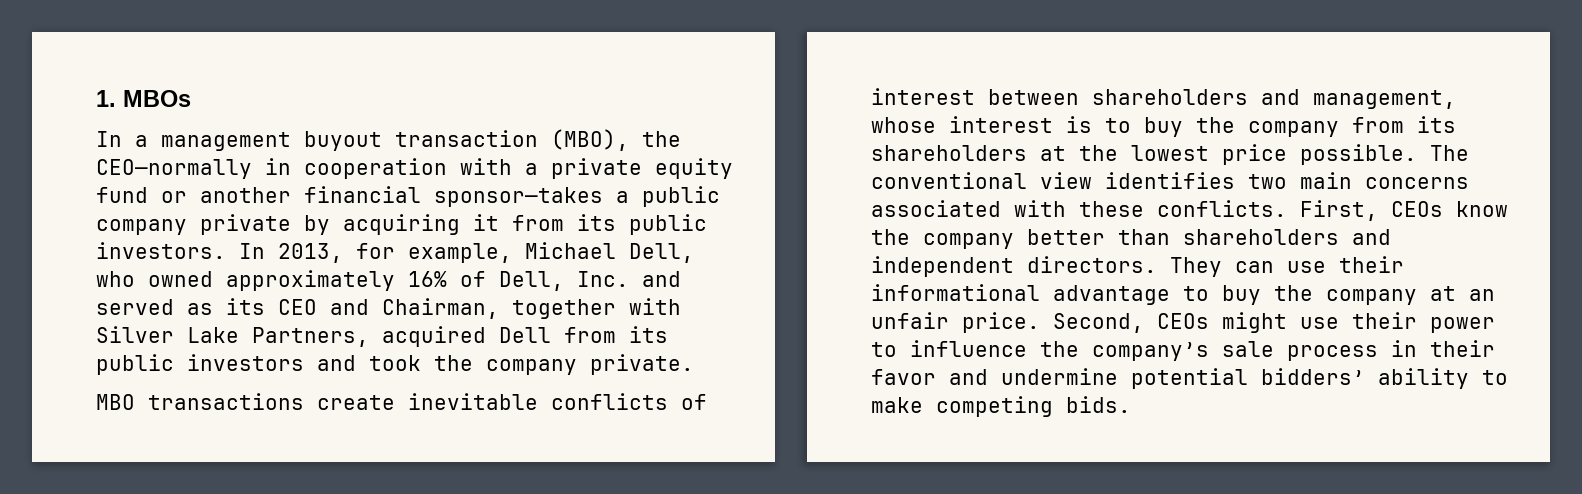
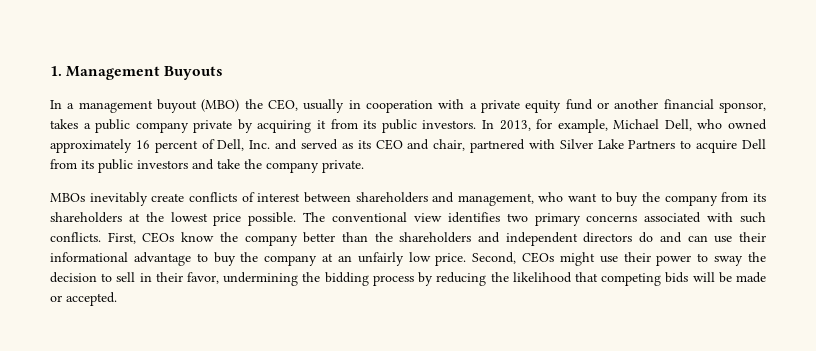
- 1. MBOs
+ 1. Management Buyouts
- In a management buyout transaction (MBO), the CEO—normally in cooperation with a private equity fund or another financial sponsor—takes a public company private by acquiring it from its public investors.
+ In a management buyout (MBO) the CEO, usually in cooperation with a private equity fund or another financial sponsor, takes a public company private by acquiring it from its public investors.
- In 2013, for example, Michael Dell, who owned approximately 16% of Dell, Inc. and served as its CEO and Chairman, together with Silver Lake Partners, acquired Dell from its public investors and took the company private.
+ In 2013, for example, Michael Dell, who owned approximately 16 percent of Dell, Inc. and served as its CEO and chair, partnered with Silver Lake Partners to acquire Dell from its public investors and take the company private.
- MBO transactions create inevitable conflicts of interest between shareholders and management, whose interest is to buy the company from its shareholders at the lowest price possible.
+ MBOs inevitably create conflicts of interest between shareholders and management, who want to buy the company from its shareholders at the lowest price possible.
- The conventional view identifies two main concerns associated with these conflicts.
+ The conventional view identifies two primary concerns associated with such conflicts.
- First, CEOs know the company better than shareholders and independent directors. They can use their informational advantage to buy the company at an unfair price.
+ First, CEOs know the company better than the shareholders and independent directors do and can use their informational advantage to buy the company at an unfairly low price.
- Second, CEOs might use their power to influence the company’s sale process in their favor and undermine potential bidders’ ability to make competing bids.
+ Second, CEOs might use their power to sway the decision to sell in their favor, undermining the bidding process by reducing the likelihood that competing bids will be made or accepted.

